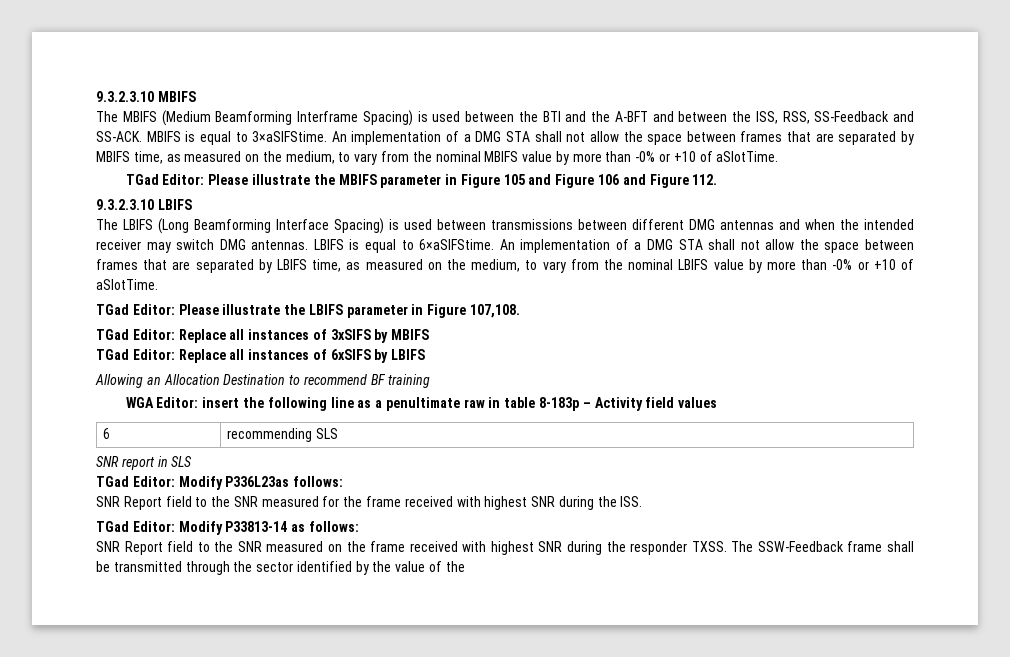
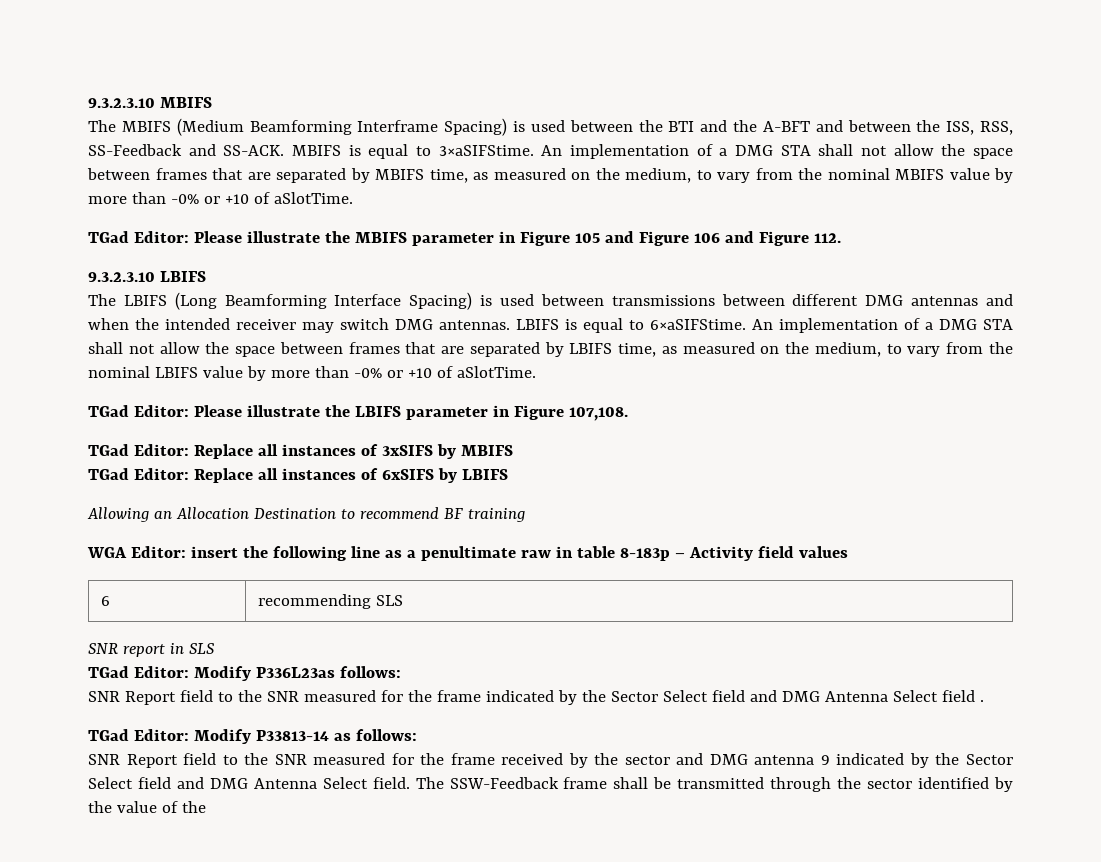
- SNR Report field to the SNR measured for the frame received with highest SNR during the ISS.
+ SNR Report field to the SNR measured for the frame indicated by the Sector Select field and DMG Antenna Select field .
- SNR Report field to the SNR measured on the frame received with highest SNR during the responder TXSS.
+ SNR Report field to the SNR measured for the frame received by the sector and DMG antenna 9 indicated by the Sector Select field and DMG Antenna Select field.

